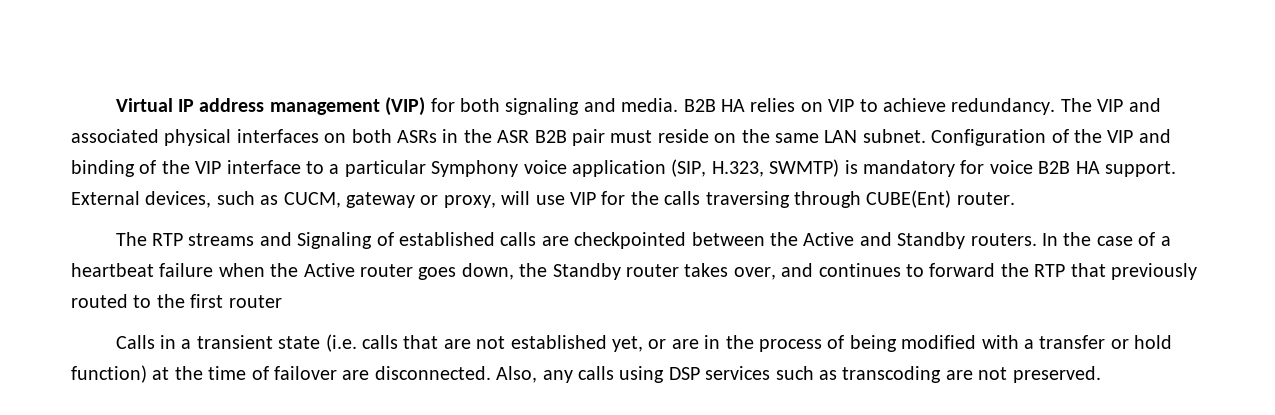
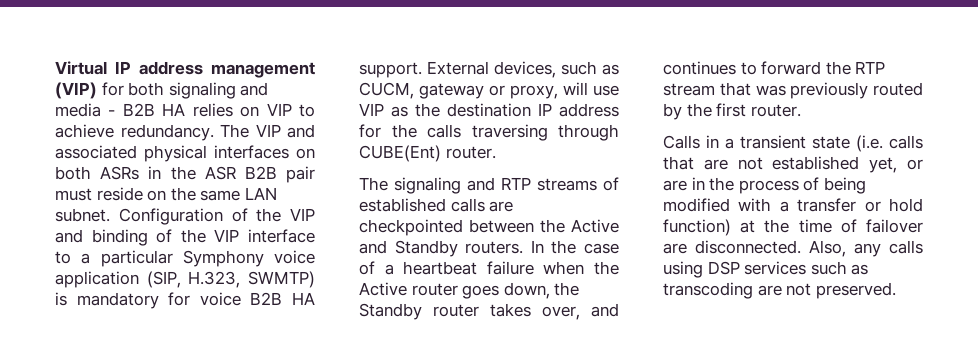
- Virtual IP address management (VIP) for both signaling and media. B2B HA relies on VIP to achieve redundancy.
+ Virtual IP address management (VIP) for both signaling and media - B2B HA relies on VIP to achieve redundancy.
- External devices, such as CUCM, gateway or proxy, will use VIP for the calls traversing through CUBE(Ent) router.
+ External devices, such as CUCM, gateway or proxy, will use VIP as the destination IP address for the calls traversing through CUBE(Ent) router.
- The RTP streams and Signaling of established calls are checkpointed between the Active and Standby routers.
+ The signaling and RTP streams of established calls are checkpointed between the Active and Standby routers.
- In the case of a heartbeat failure when the Active router goes down, the Standby router takes over, and continues to forward the RTP that previously routed to the first router
+ In the case of a heartbeat failure when the Active router goes down, the Standby router takes over, and continues to forward the RTP stream that was previously routed by the first router.

